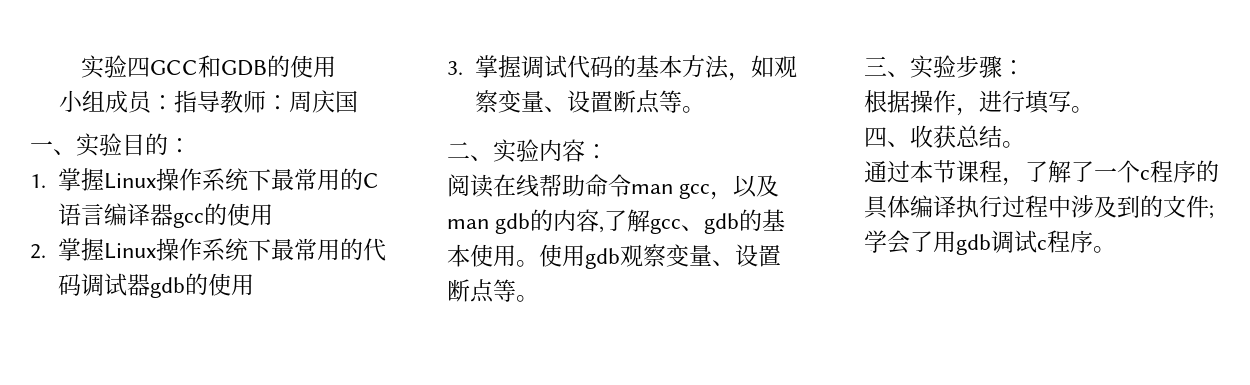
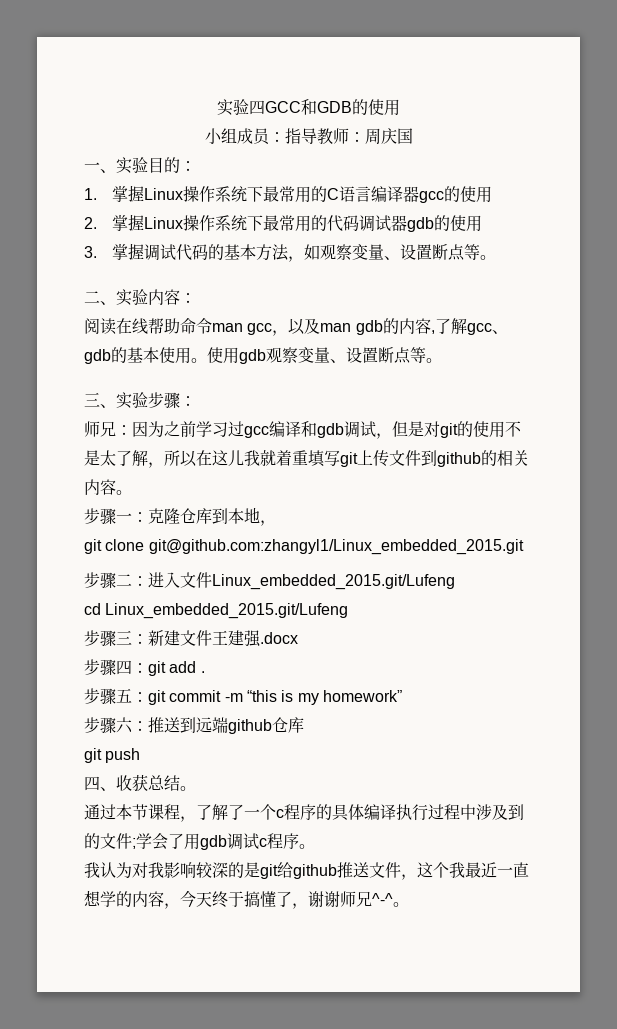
- 根据操作，进行填写。
+ 师兄：因为之前学习过gcc编译和gdb调试，但是对git的使用不是太了解，所以在这儿我就着重填写git上传文件到github的相关内容。
+ 步骤一：克隆仓库到本地，
+ git clone git@github.com:zhangyl1/Linux_embedded_2015.git
+ 步骤二：进入文件Linux_embedded_2015.git/Lufeng
+ cd Linux_embedded_2015.git/Lufeng
+ 步骤三：新建文件王建强.docx
+ 步骤四：git add .
+ 步骤五：git commit -m “this is my homework”
+ 步骤六：推送到远端github仓库
+ git push
+ 我认为对我影响较深的是git给github推送文件，这个我最近一直想学的内容，今天终于搞懂了，谢谢师兄^-^。

